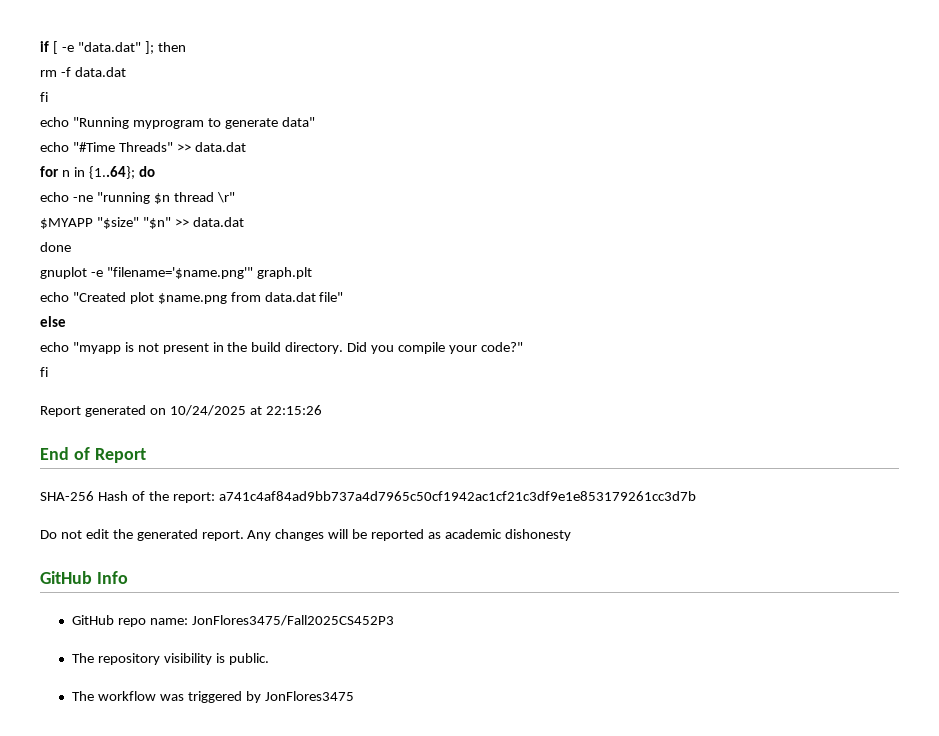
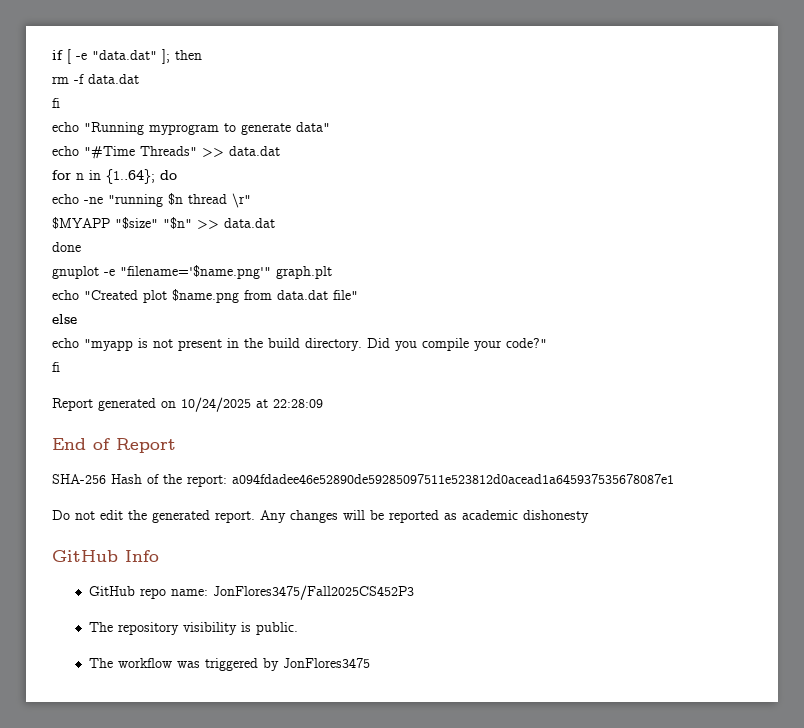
- Report generated on 10/24/2025 at 22:15:26
+ Report generated on 10/24/2025 at 22:28:09
- SHA-256 Hash of the report: a741c4af84ad9bb737a4d7965c50cf1942ac1cf21c3df9e1e853179261cc3d7b
+ SHA-256 Hash of the report: a094fdadee46e52890de59285097511e523812d0acead1a645937535678087e1

